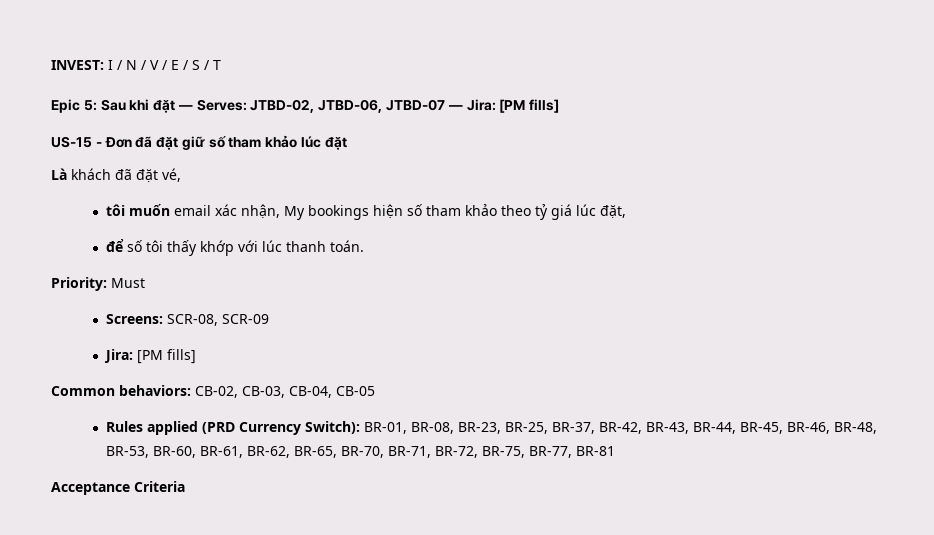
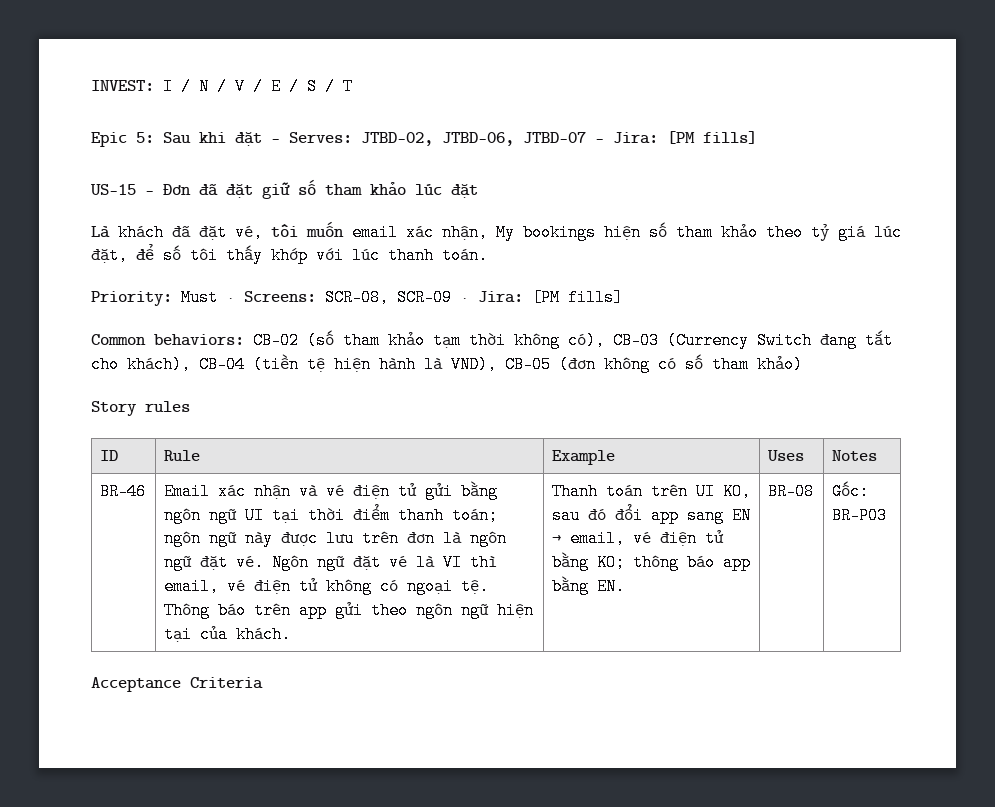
- Là khách đã đặt vé,
- tôi muốn email xác nhận, My bookings hiện số tham khảo theo tỷ giá lúc đặt,
- để số tôi thấy khớp với lúc thanh toán.
+ Là khách đã đặt vé, tôi muốn email xác nhận, My bookings hiện số tham khảo theo tỷ giá lúc đặt, để số tôi thấy khớp với lúc thanh toán.
- Priority: Must
- Screens: SCR-08, SCR-09
- Jira: [PM fills]
+ Priority: Must · Screens: SCR-08, SCR-09 · Jira: [PM fills]
- Common behaviors: CB-02, CB-03, CB-04, CB-05
- Rules applied (PRD Currency Switch): BR-01, BR-08, BR-23, BR-25, BR-37, BR-42, BR-43, BR-44, BR-45, BR-46, BR-48, BR-53, BR-60, BR-61, BR-62, BR-65, BR-70, BR-71, BR-72, BR-75, BR-77, BR-81
+ Common behaviors: CB-02 (số tham khảo tạm thời không có), CB-03 (Currency Switch đang tắt cho khách), CB-04 (tiền tệ hiện hành là VND), CB-05 (đơn không có số tham khảo)
+ Story rules
+ ID | Rule | Example | Uses | Notes
+ BR-46 | Email xác nhận và vé điện tử gửi bằng ngôn ngữ UI tại thời điểm thanh toán; ngôn ngữ này được lưu trên đơn là ngôn ngữ đặt vé. Ngôn ngữ đặt vé là VI thì email, vé điện tử không có ngoại tệ. Thông báo trên app gửi theo ngôn ngữ hiện tại của khách. | Thanh toán trên UI KO, sau đó đổi app sang EN → email, vé điện tử bằng KO; thông báo app bằng EN. | BR-08 | Gốc: BR-P03

